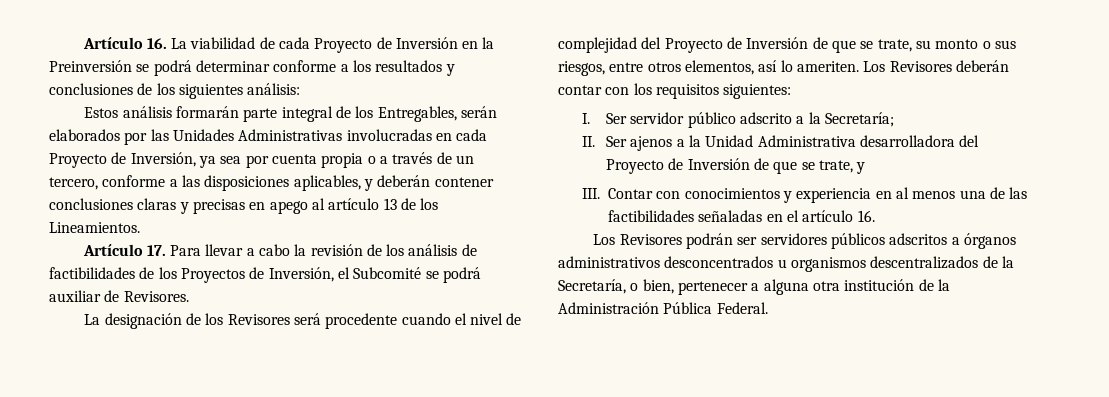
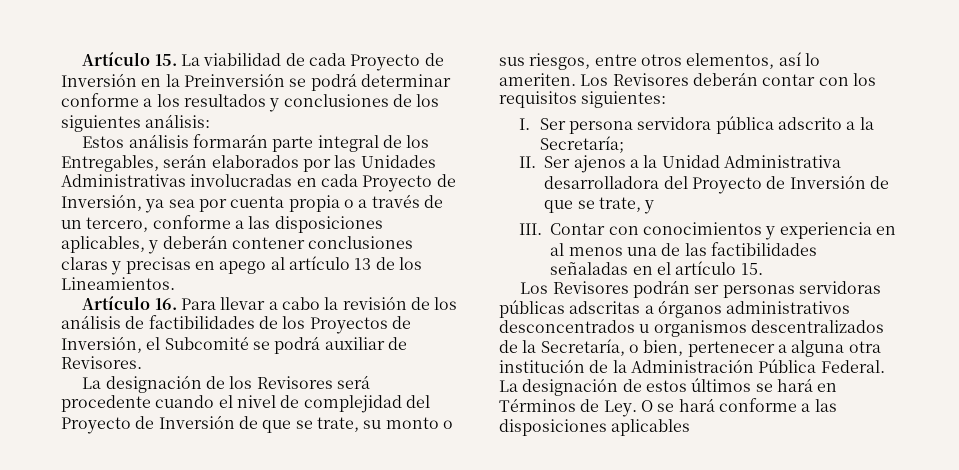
- Artículo 16. La viabilidad de cada Proyecto de Inversión en la Preinversión se podrá determinar conforme a los resultados y conclusiones de los siguientes análisis:
+ Artículo 15. La viabilidad de cada Proyecto de Inversión en la Preinversión se podrá determinar conforme a los resultados y conclusiones de los siguientes análisis:
- Artículo 17. Para llevar a cabo la revisión de los análisis de factibilidades de los Proyectos de Inversión, el Subcomité se podrá auxiliar de Revisores.
+ Artículo 16. Para llevar a cabo la revisión de los análisis de factibilidades de los Proyectos de Inversión, el Subcomité se podrá auxiliar de Revisores.
- I. Ser servidor público adscrito a la Secretaría;
+ I. Ser persona servidora pública adscrito a la Secretaría;
- III. Contar con conocimientos y experiencia en al menos una de las factibilidades señaladas en el artículo 16.
+ III. Contar con conocimientos y experiencia en al menos una de las factibilidades señaladas en el artículo 15.
- Los Revisores podrán ser servidores públicos adscritos a órganos administrativos desconcentrados u organismos descentralizados de la Secretaría, o bien, pertenecer a alguna otra institución de la Administración Pública Federal.
+ Los Revisores podrán ser personas servidoras públicas adscritas a órganos administrativos desconcentrados u organismos descentralizados de la Secretaría, o bien, pertenecer a alguna otra institución de la Administración Pública Federal.
+ La designación de estos últimos se hará en Términos de Ley. O se hará conforme a las disposiciones aplicables

